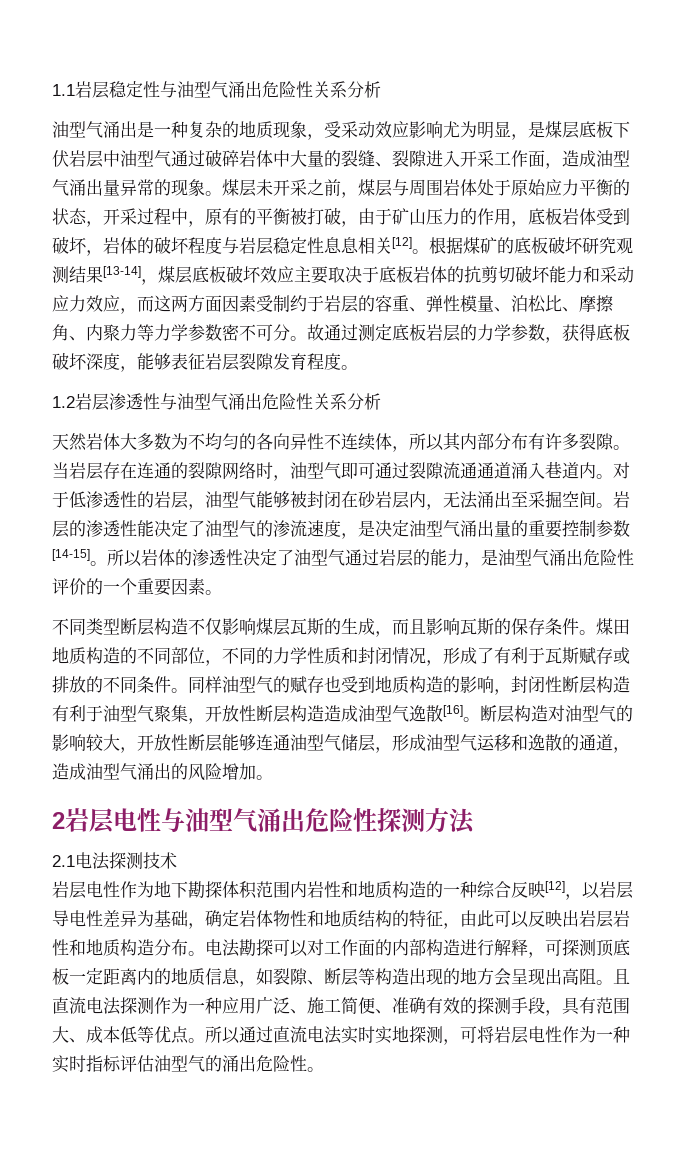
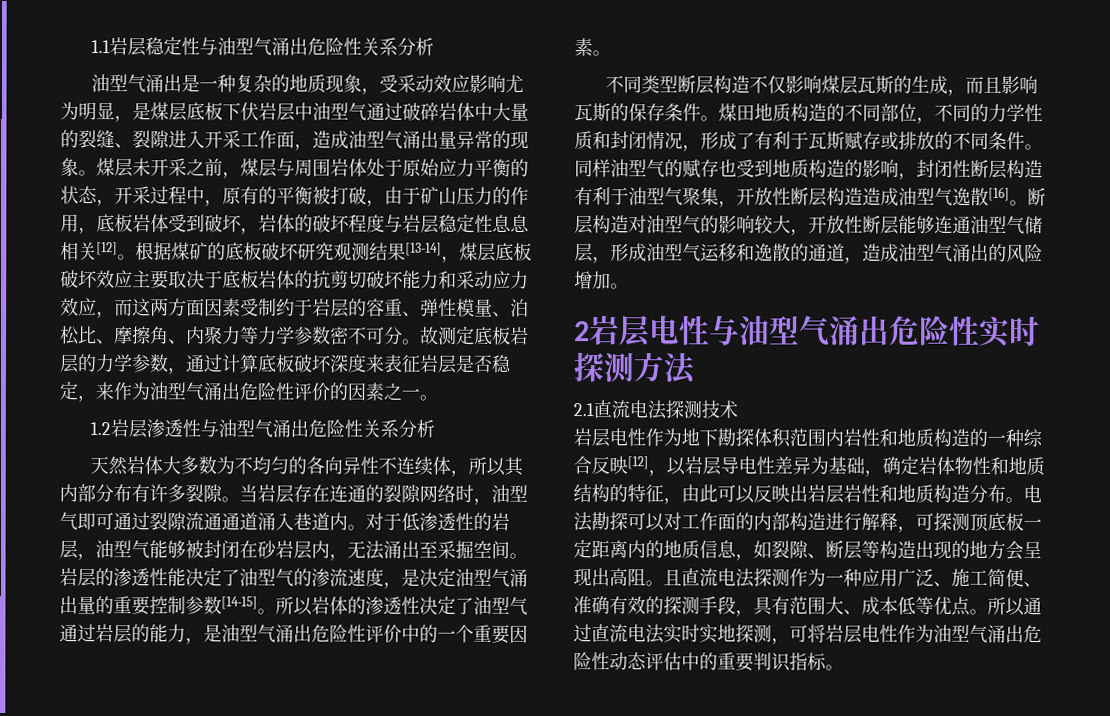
- 故通过测定底板岩层的力学参数，获得底板破坏深度，能够表征岩层裂隙发育程度。
+ 故测定底板岩层的力学参数，通过计算底板破坏深度来表征岩层是否稳定，来作为油型气涌出危险性评价的因素之一。
- 所以岩体的渗透性决定了油型气通过岩层的能力，是油型气涌出危险性评价的一个重要因素。
+ 所以岩体的渗透性决定了油型气通过岩层的能力，是油型气涌出危险性评价中的一个重要因素。
- 2岩层电性与油型气涌出危险性探测方法
+ 2岩层电性与油型气涌出危险性实时探测方法
- 2.1电法探测技术
+ 2.1直流电法探测技术
- 所以通过直流电法实时实地探测，可将岩层电性作为一种实时指标评估油型气的涌出危险性。
+ 所以通过直流电法实时实地探测，可将岩层电性作为油型气涌出危险性动态评估中的重要判识指标。

